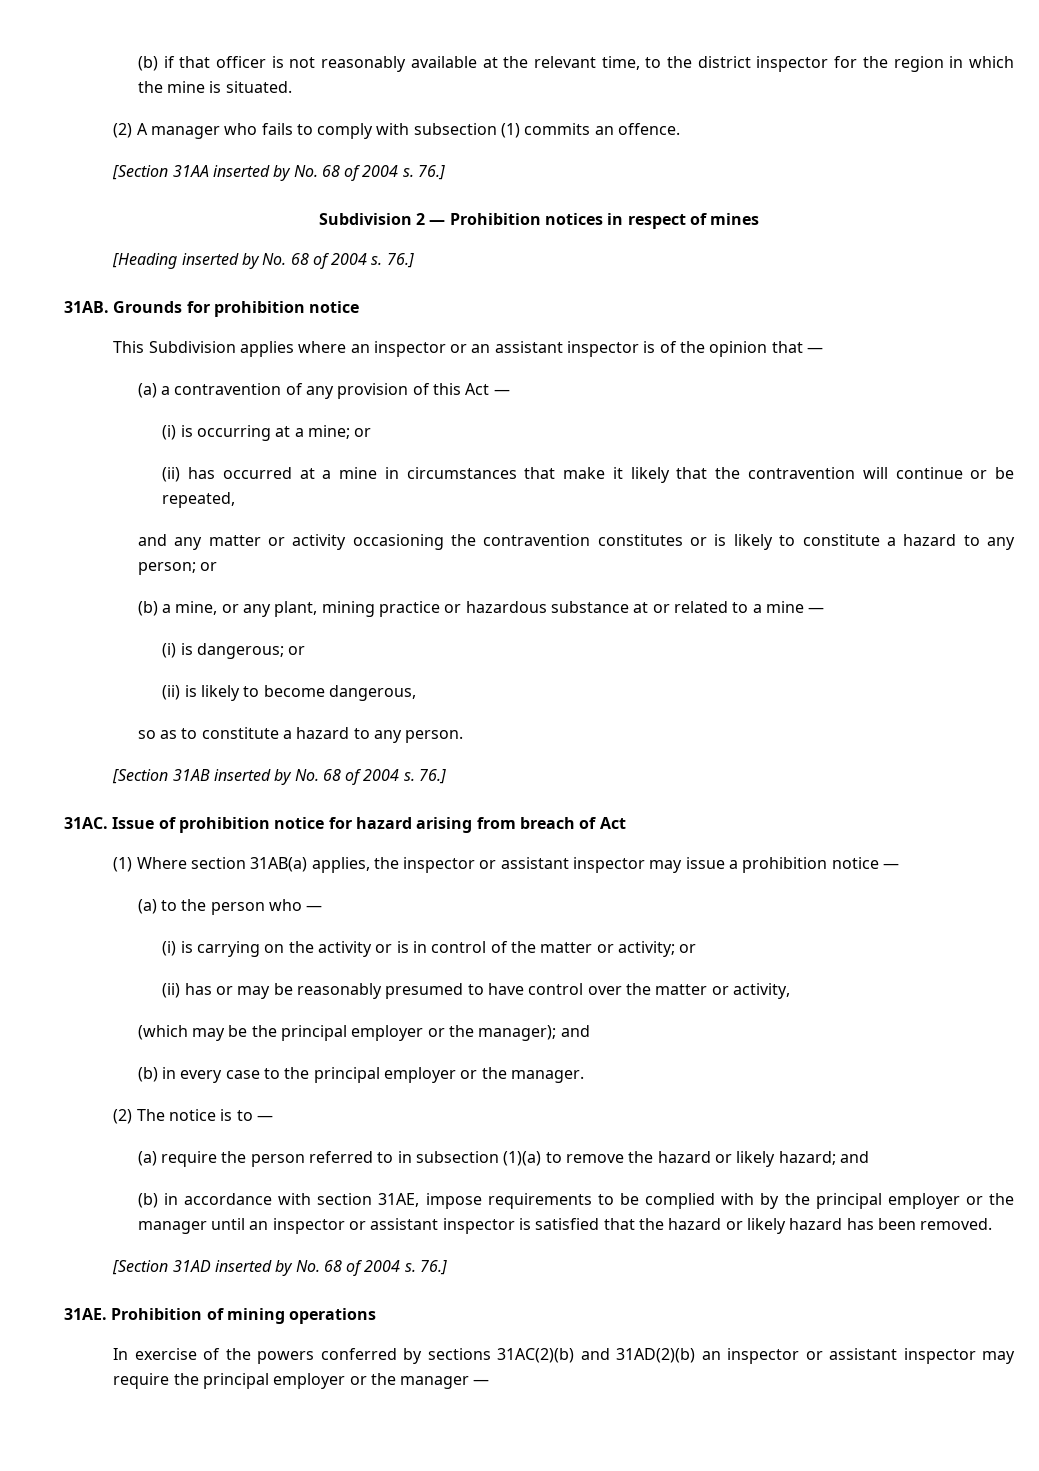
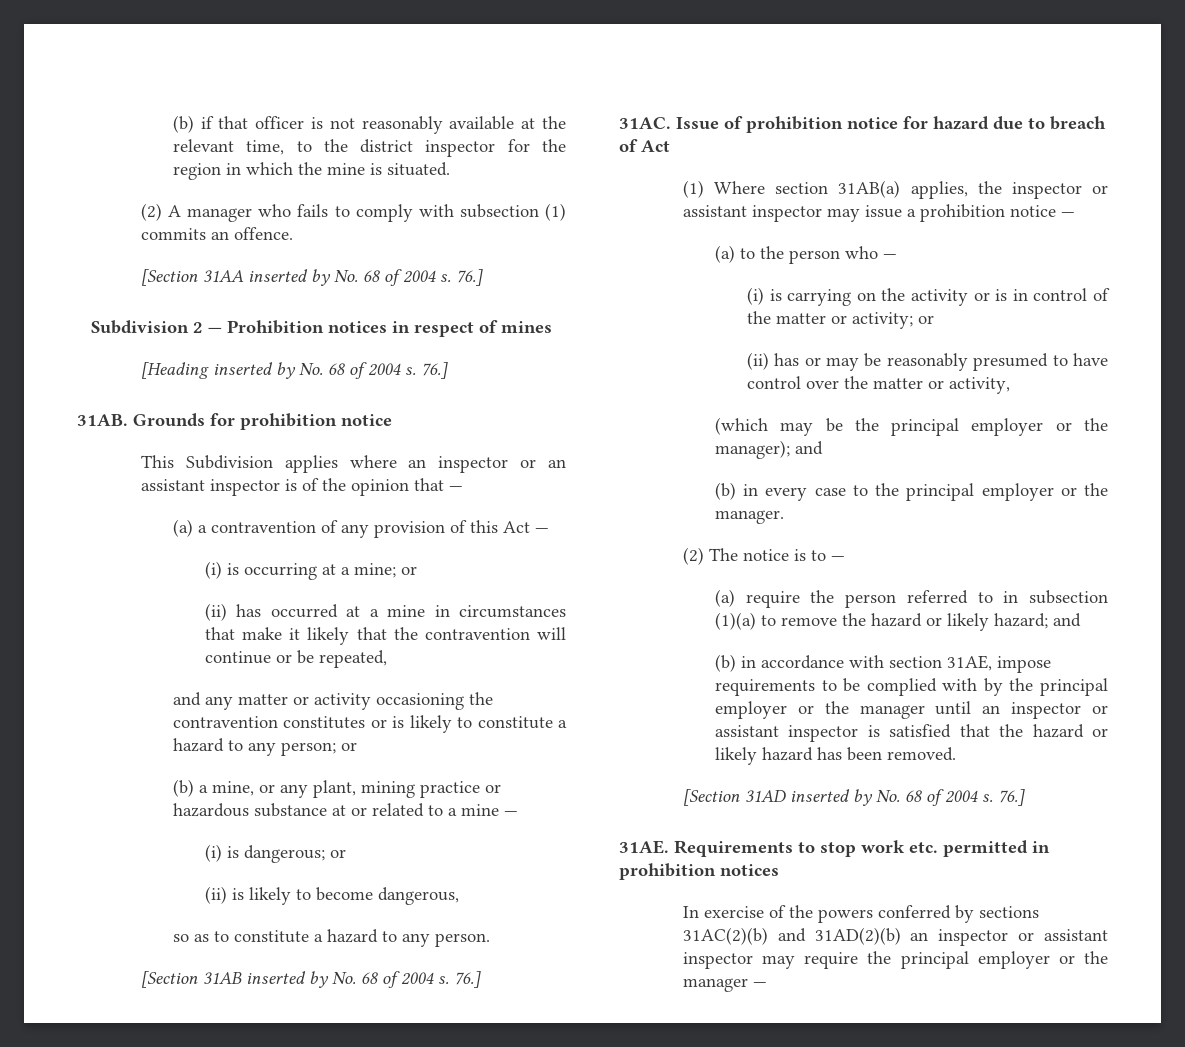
- Issue of prohibition notice for hazard arising from breach of Act
+ Issue of prohibition notice for hazard due to breach of Act
- Prohibition of mining operations
+ Requirements to stop work etc. permitted in prohibition notices

